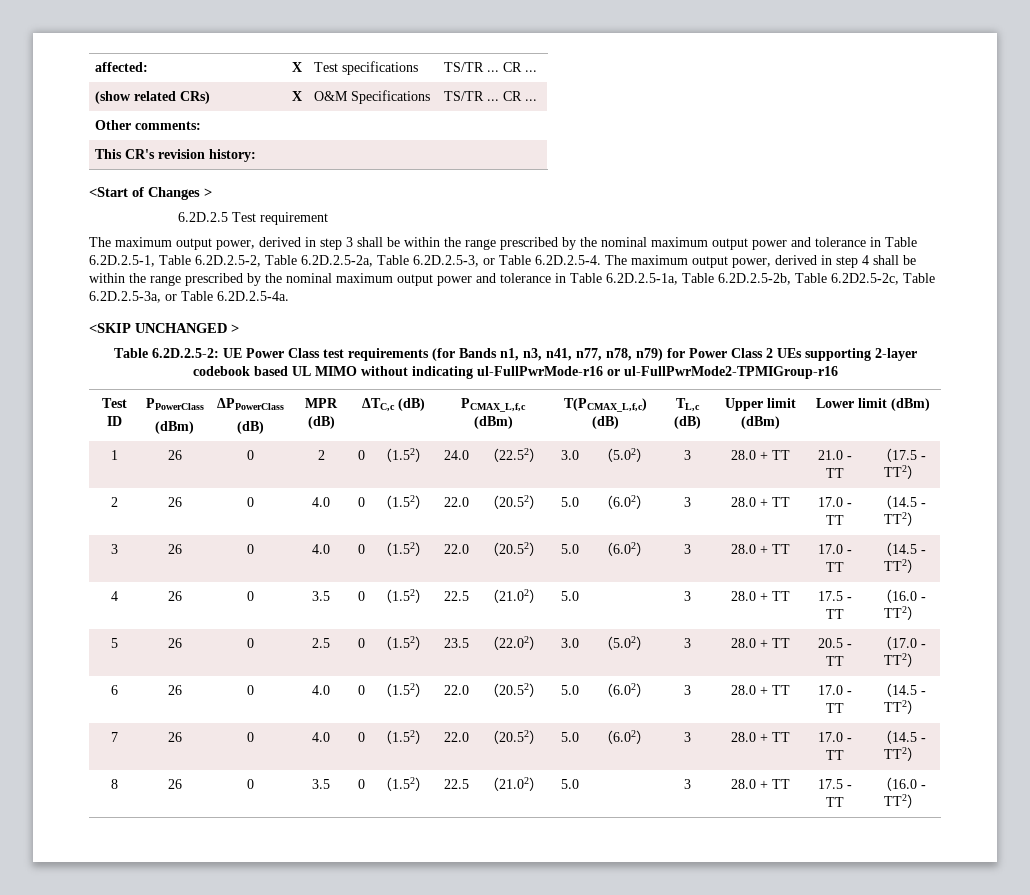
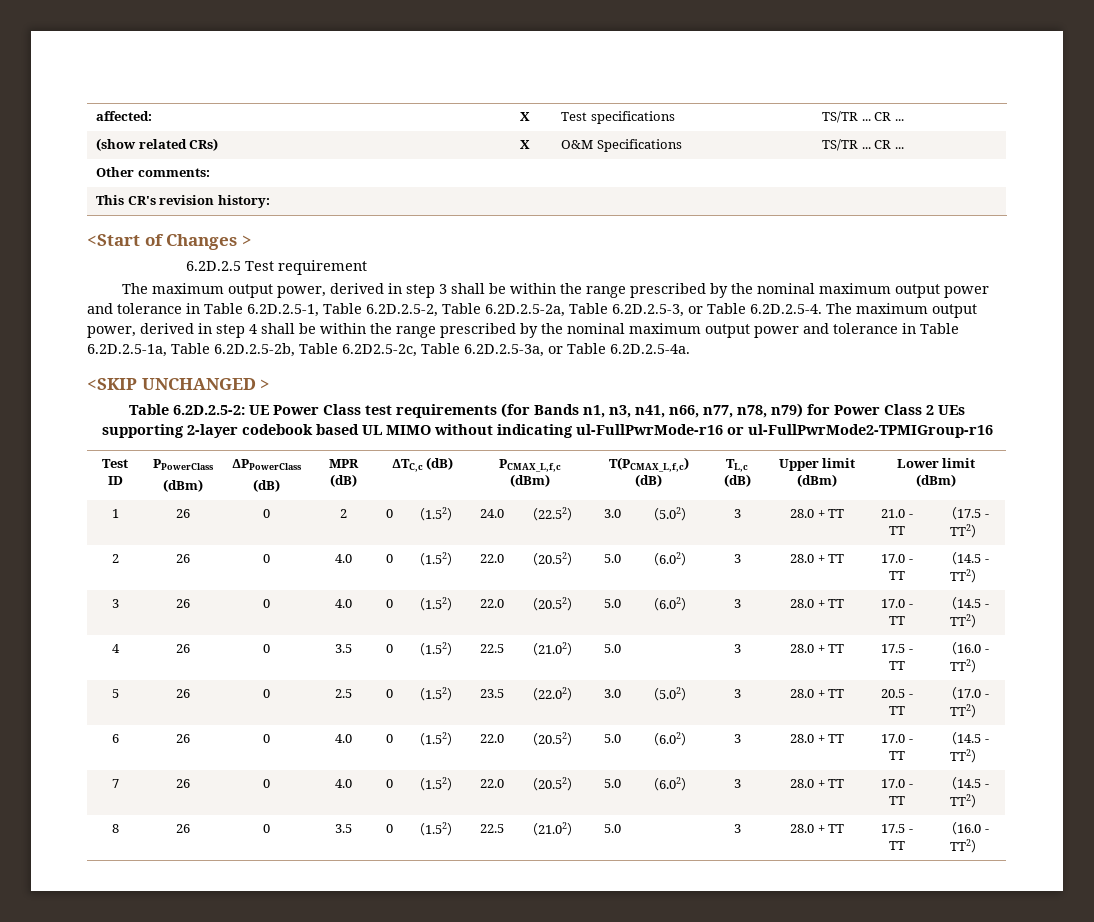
- Table 6.2D.2.5-2: UE Power Class test requirements (for Bands n1, n3, n41, n77, n78, n79) for Power Class 2 UEs supporting 2-layer codebook based UL MIMO without indicating ul-FullPwrMode-r16 or ul-FullPwrMode2-TPMIGroup-r16
+ Table 6.2D.2.5-2: UE Power Class test requirements (for Bands n1, n3, n41, n66, n77, n78, n79) for Power Class 2 UEs supporting 2-layer codebook based UL MIMO without indicating ul-FullPwrMode-r16 or ul-FullPwrMode2-TPMIGroup-r16

